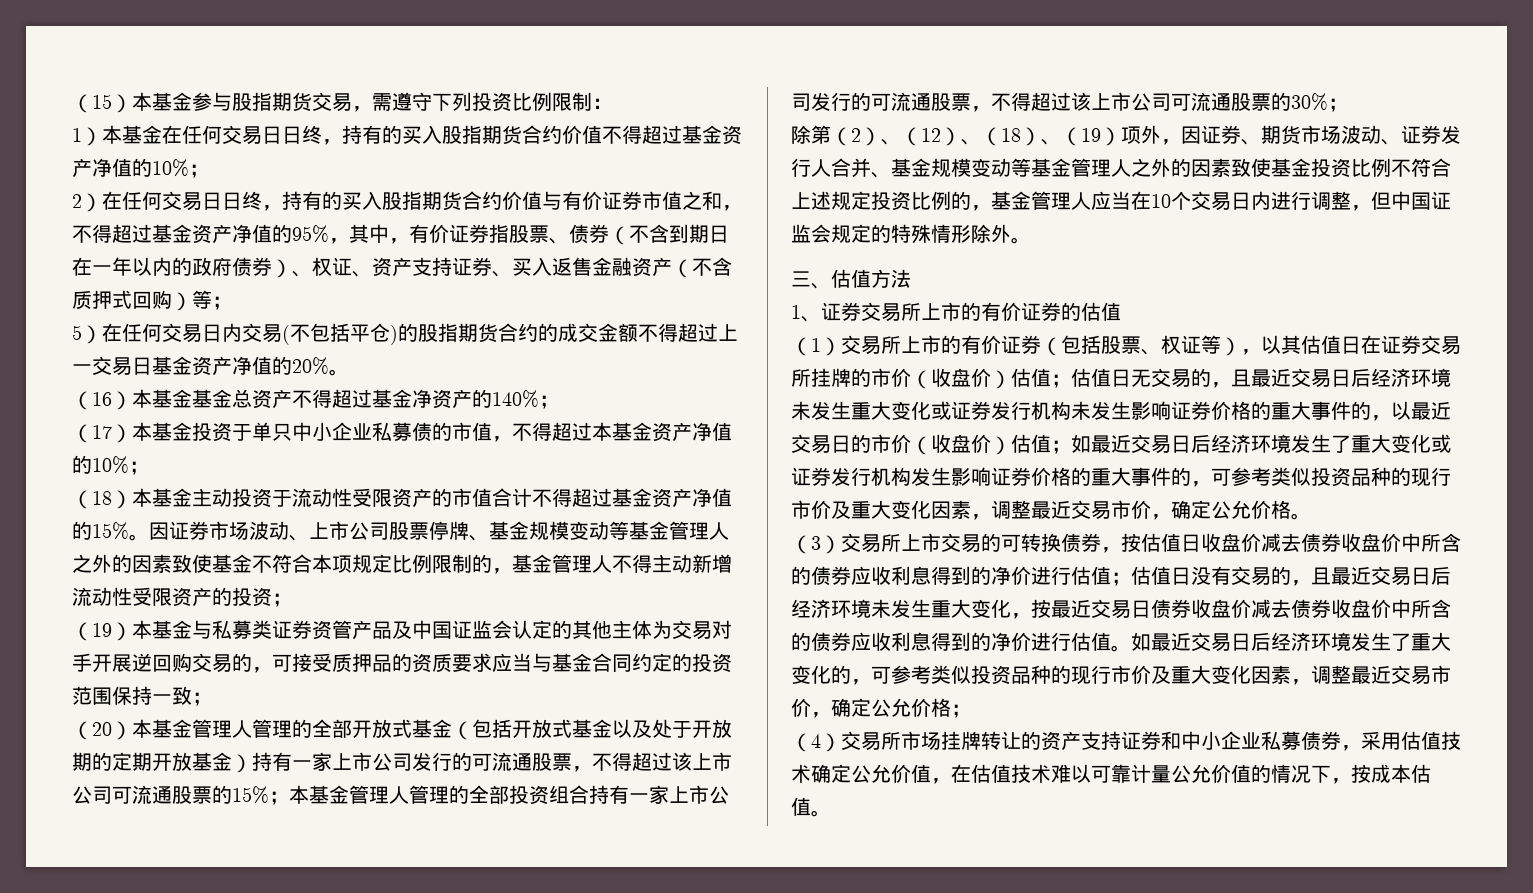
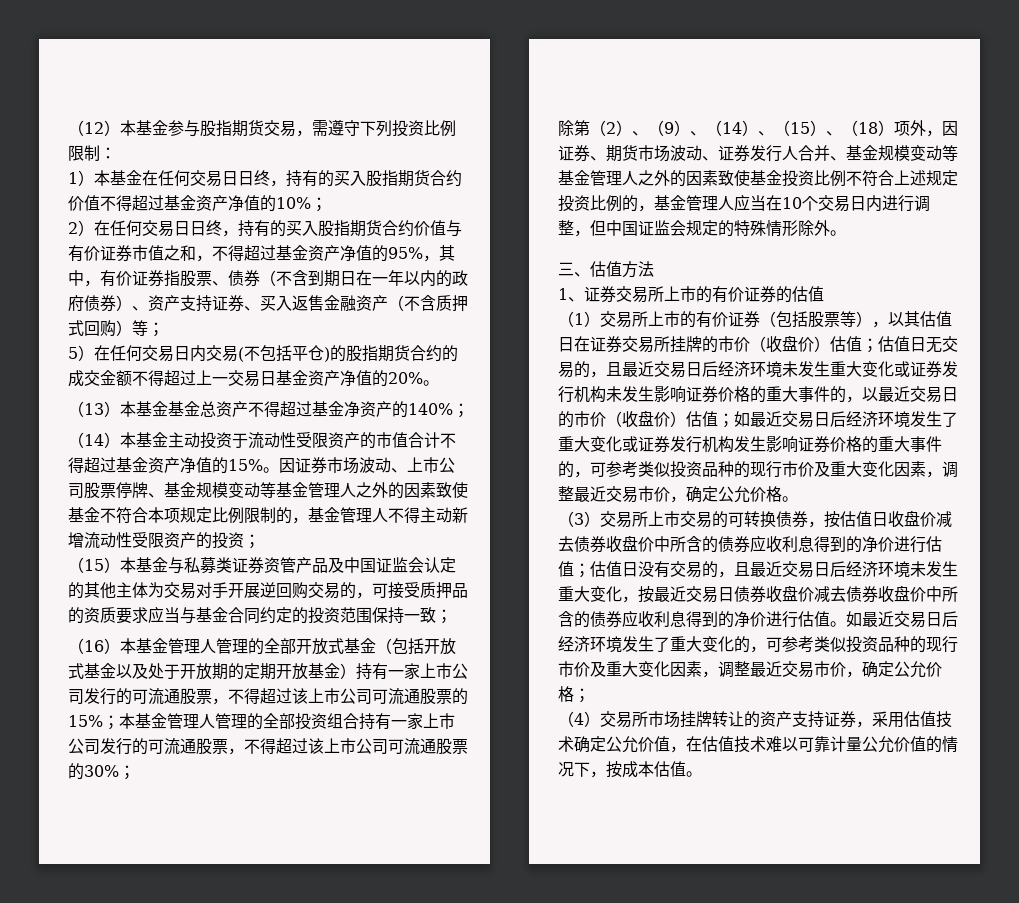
- （15）本基金参与股指期货交易，需遵守下列投资比例限制：
+ （12）本基金参与股指期货交易，需遵守下列投资比例限制：
- 2）在任何交易日日终，持有的买入股指期货合约价值与有价证券市值之和，不得超过基金资产净值的95%，其中，有价证券指股票、债券（不含到期日在一年以内的政府债券）、权证、资产支持证券、买入返售金融资产（不含质押式回购）等；
+ 2）在任何交易日日终，持有的买入股指期货合约价值与有价证券市值之和，不得超过基金资产净值的95%，其中，有价证券指股票、债券（不含到期日在一年以内的政府债券）、资产支持证券、买入返售金融资产（不含质押式回购）等；
- （16）本基金基金总资产不得超过基金净资产的140%；
+ （13）本基金基金总资产不得超过基金净资产的140%；
- （17）本基金投资于单只中小企业私募债的市值，不得超过本基金资产净值的10%；
- （18）本基金主动投资于流动性受限资产的市值合计不得超过基金资产净值的15%。
+ （14）本基金主动投资于流动性受限资产的市值合计不得超过基金资产净值的15%。
- （19）本基金与私募类证券资管产品及中国证监会认定的其他主体为交易对手开展逆回购交易的，可接受质押品的资质要求应当与基金合同约定的投资范围保持一致；
+ （15）本基金与私募类证券资管产品及中国证监会认定的其他主体为交易对手开展逆回购交易的，可接受质押品的资质要求应当与基金合同约定的投资范围保持一致；
- （20）本基金管理人管理的全部开放式基金（包括开放式基金以及处于开放期的定期开放基金）持有一家上市公司发行的可流通股票，不得超过该上市公司可流通股票的15%；
+ （16）本基金管理人管理的全部开放式基金（包括开放式基金以及处于开放期的定期开放基金）持有一家上市公司发行的可流通股票，不得超过该上市公司可流通股票的15%；
- 除第（2）、（12）、（18）、（19）项外，因证券、期货市场波动、证券发行人合并、基金规模变动等基金管理人之外的因素致使基金投资比例不符合上述规定投资比例的，基金管理人应当在10个交易日内进行调整，但中国证监会规定的特殊情形除外。
+ 除第（2）、（9）、（14）、（15）、（18）项外，因证券、期货市场波动、证券发行人合并、基金规模变动等基金管理人之外的因素致使基金投资比例不符合上述规定投资比例的，基金管理人应当在10个交易日内进行调整，但中国证监会规定的特殊情形除外。
- （1）交易所上市的有价证券（包括股票、权证等），以其估值日在证券交易所挂牌的市价（收盘价）估值；
+ （1）交易所上市的有价证券（包括股票等），以其估值日在证券交易所挂牌的市价（收盘价）估值；
- （4）交易所市场挂牌转让的资产支持证券和中小企业私募债券，采用估值技术确定公允价值，在估值技术难以可靠计量公允价值的情况下，按成本估值。
+ （4）交易所市场挂牌转让的资产支持证券，采用估值技术确定公允价值，在估值技术难以可靠计量公允价值的情况下，按成本估值。

